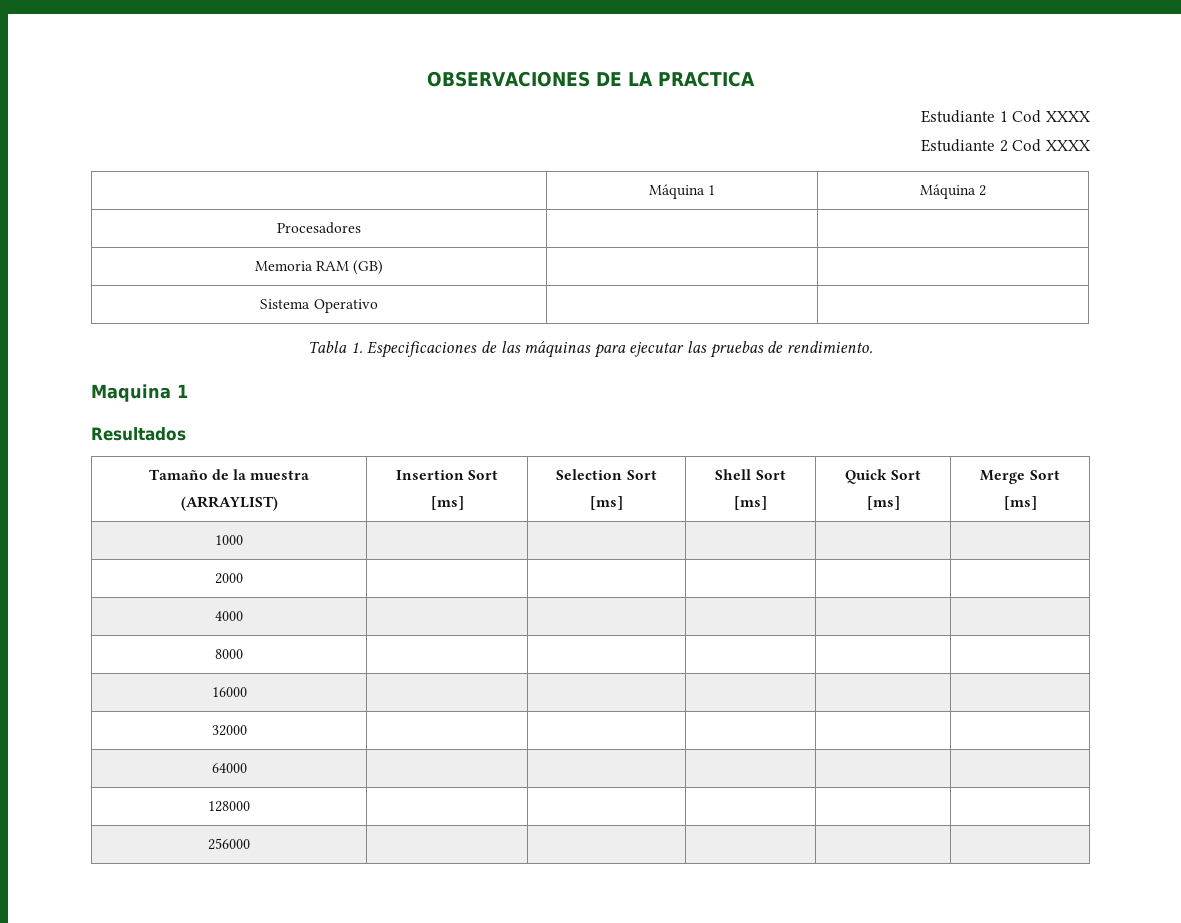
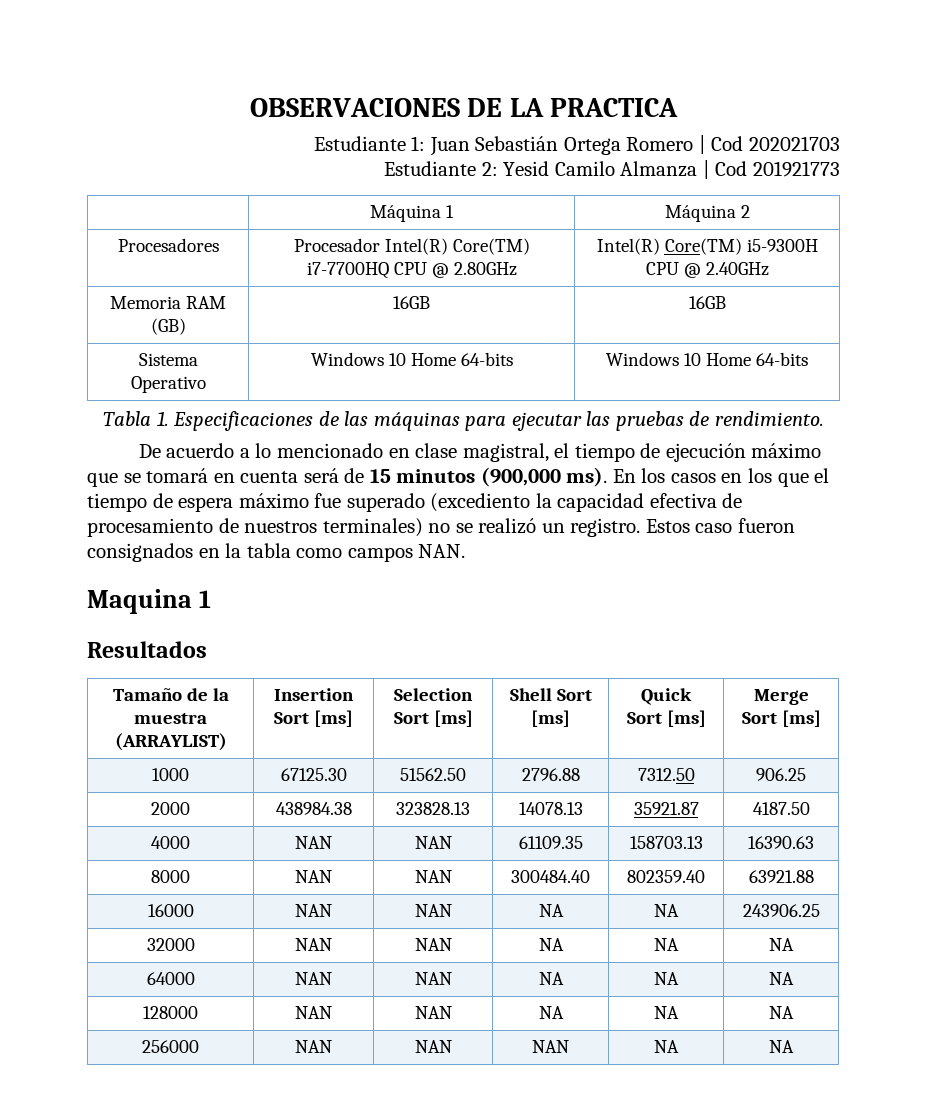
- Estudiante 1 Cod XXXX
- Estudiante 2 Cod XXXX
+ Estudiante 1: Juan Sebastián Ortega Romero | Cod 202021703
+ Estudiante 2: Yesid Camilo Almanza | Cod 201921773
- Procesadores | |
+ Procesadores | Procesador Intel(R) Core(TM) i7-7700HQ CPU @ 2.80GHz | Intel(R) Core(TM) i5-9300H CPU @ 2.40GHz
- Memoria RAM (GB) | |
+ Memoria RAM (GB) | 16GB | 16GB
- Sistema Operativo | |
+ Sistema Operativo | Windows 10 Home 64-bits | Windows 10 Home 64-bits
+ De acuerdo a lo mencionado en clase magistral, el tiempo de ejecución máximo que se tomará en cuenta será de 15 minutos (900,000 ms). En los casos en los que el tiempo de espera máximo fue superado (excediento la capacidad efectiva de procesamiento de nuestros terminales) no se realizó un registro. Estos caso fueron consignados en la tabla como campos NAN.
- 1000 | | | | |
- 2000 | | | | |
- 4000 | | | | |
- 8000 | | | | |
- 16000 | | | | |
- 32000 | | | | |
- 64000 | | | | |
- 128000 | | | | |
- 256000 | | | | |
+ 1000 | 67125.30 | 51562.50 | 2796.88 | 7312.50 | 906.25
+ 2000 | 438984.38 | 323828.13 | 14078.13 | 35921.87 | 4187.50
+ 4000 | NAN | NAN | 61109.35 | 158703.13 | 16390.63
+ 8000 | NAN | NAN | 300484.40 | 802359.40 | 63921.88
+ 16000 | NAN | NAN | NA | NA | 243906.25
+ 32000 | NAN | NAN | NA | NA | NA
+ 64000 | NAN | NAN | NA | NA | NA
+ 128000 | NAN | NAN | NA | NA | NA
+ 256000 | NAN | NAN | NAN | NA | NA

